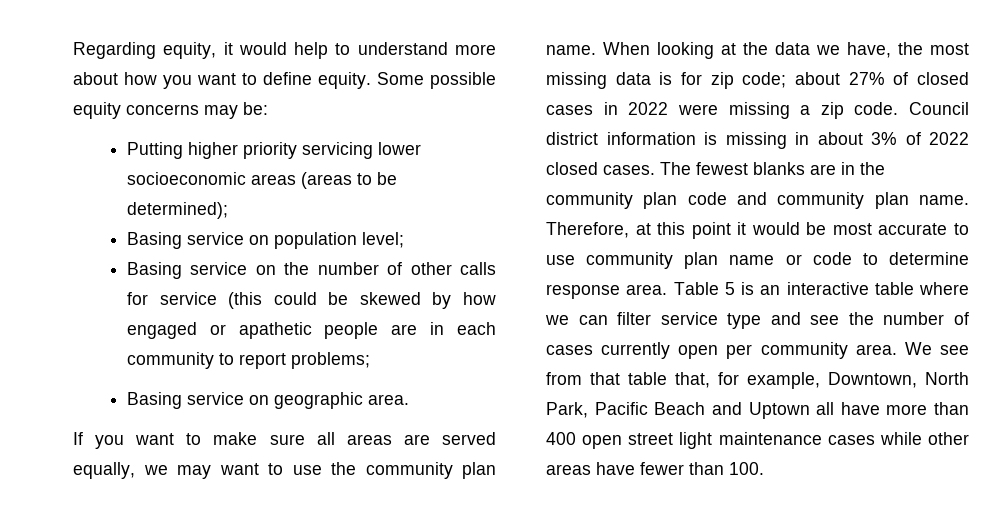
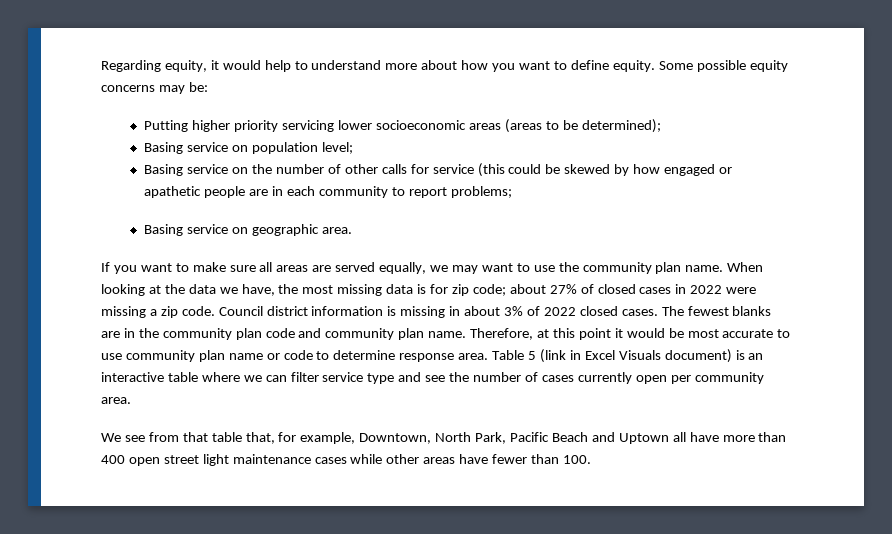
- Table 5 is an interactive table where we can filter service type and see the number of cases currently open per community area. We see from that table that, for example, Downtown, North Park, Pacific Beach and Uptown all have more than 400 open street light maintenance cases while other areas have fewer than 100.
+ Table 5 (link in Excel Visuals document) is an interactive table where we can filter service type and see the number of cases currently open per community area.
+ We see from that table that, for example, Downtown, North Park, Pacific Beach and Uptown all have more than 400 open street light maintenance cases while other areas have fewer than 100.

